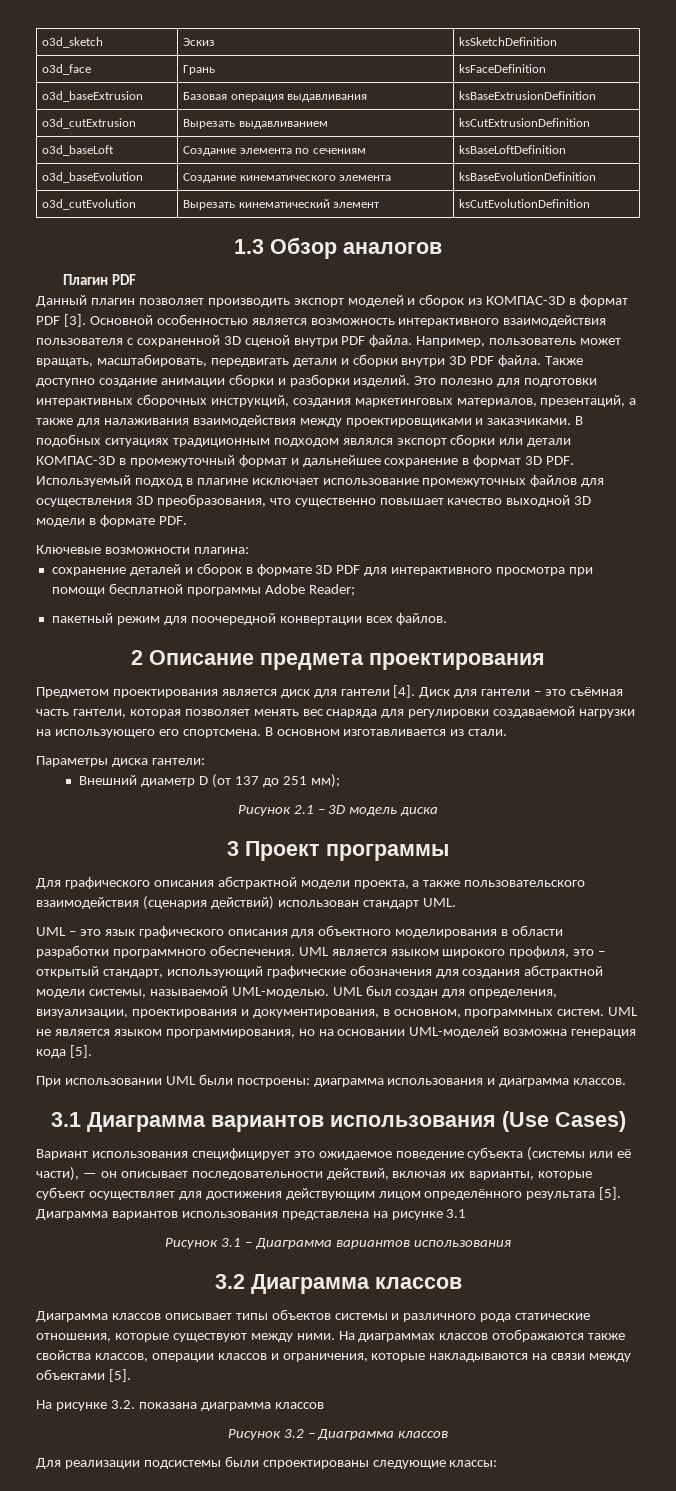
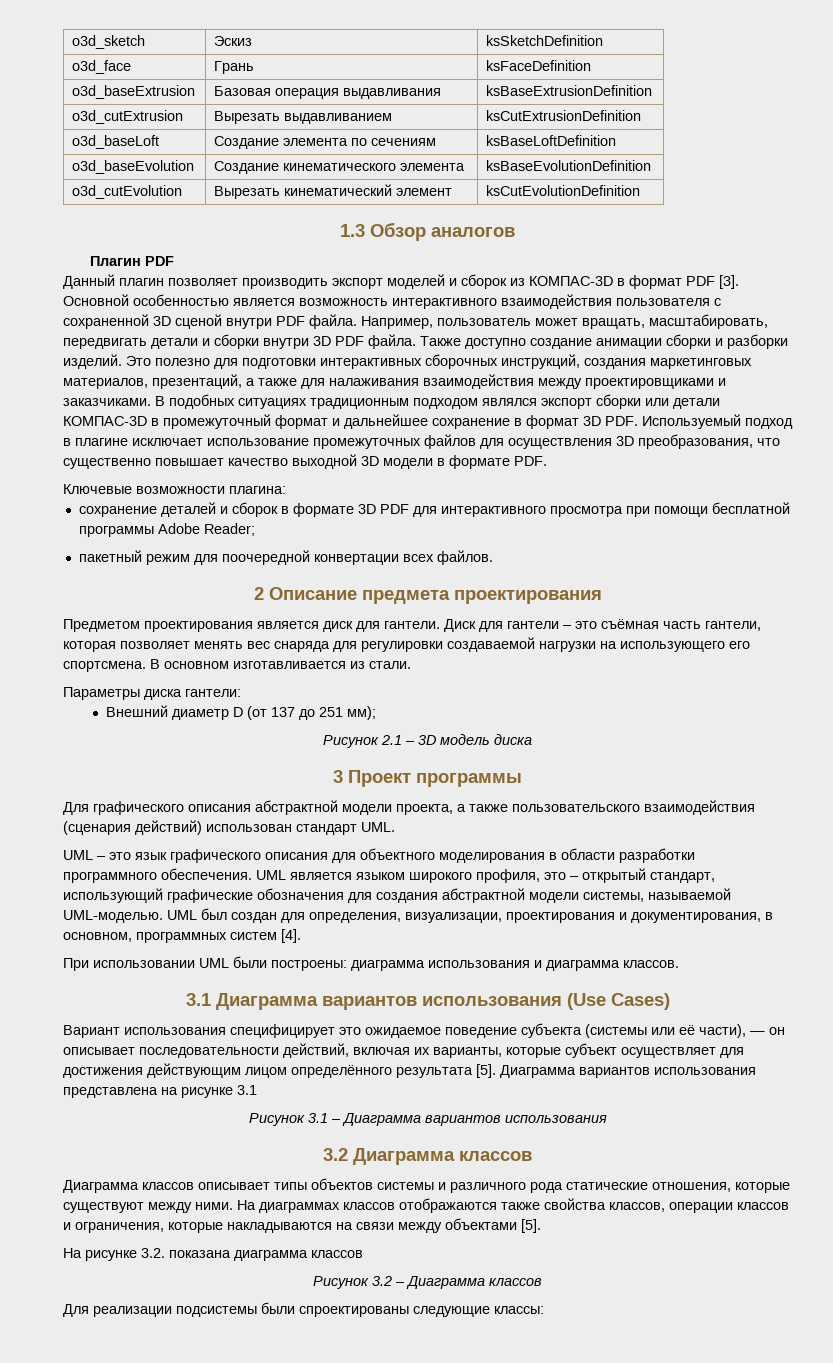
- Предметом проектирования является диск для гантели [4].
+ Предметом проектирования является диск для гантели.
- UML был создан для определения, визуализации, проектирования и документирования, в основном, программных систем. UML не является языком программирования, но на основании UML-моделей возможна генерация кода [5].
+ UML был создан для определения, визуализации, проектирования и документирования, в основном, программных систем [4].

